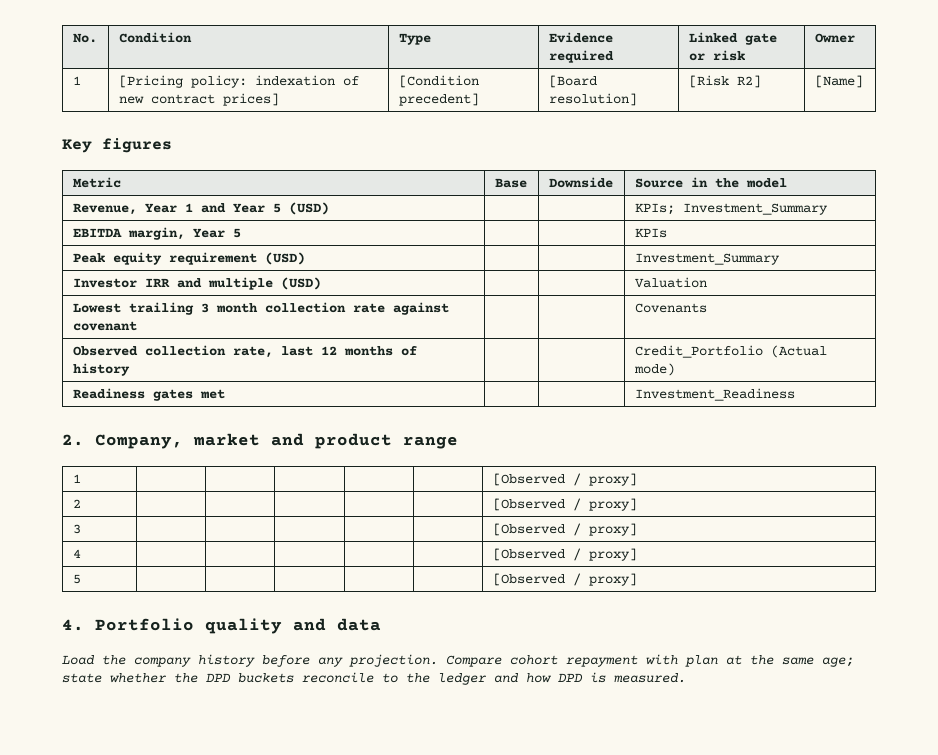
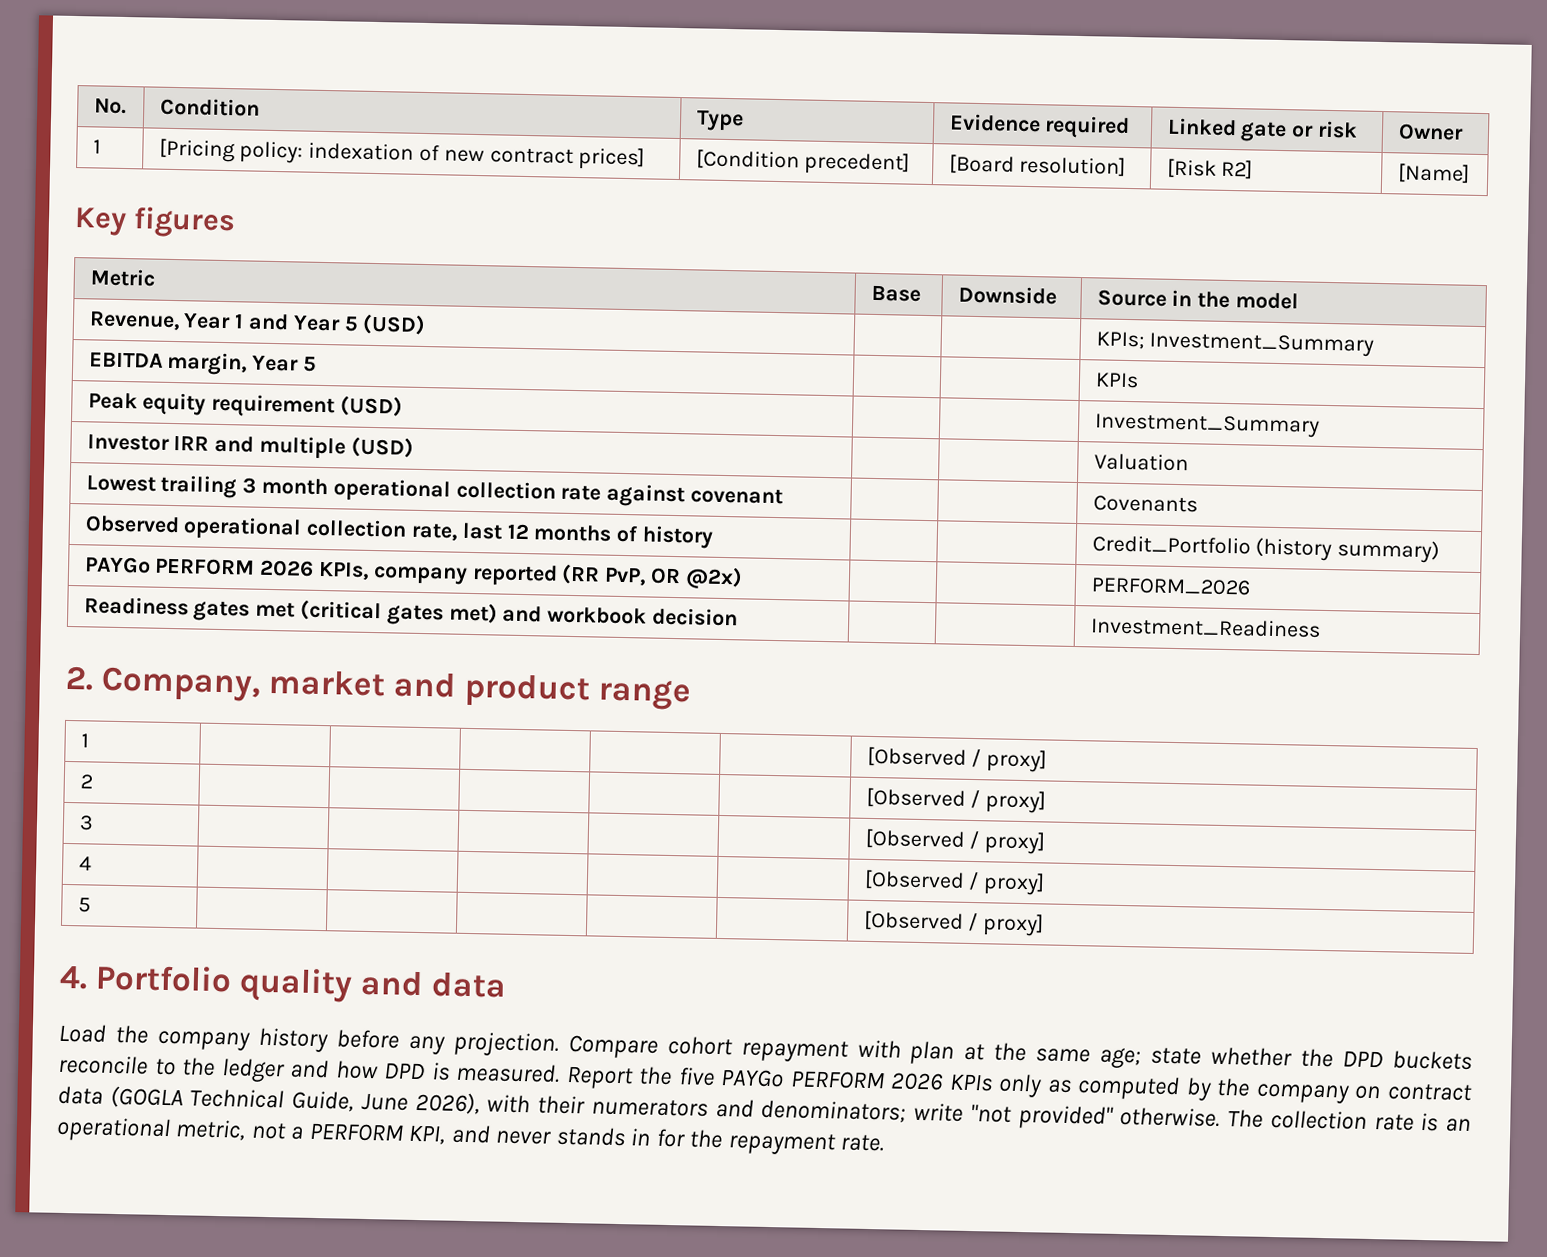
- Lowest trailing 3 month collection rate against covenant | | | Covenants
+ Lowest trailing 3 month operational collection rate against covenant | | | Covenants
- Observed collection rate, last 12 months of history | | | Credit_Portfolio (Actual mode)
- Readiness gates met | | | Investment_Readiness
+ Observed operational collection rate, last 12 months of history | | | Credit_Portfolio (history summary)
+ PAYGo PERFORM 2026 KPIs, company reported (RR PvP, OR @2x) | | | PERFORM_2026
+ Readiness gates met (critical gates met) and workbook decision | | | Investment_Readiness
+ Report the five PAYGo PERFORM 2026 KPIs only as computed by the company on contract data (GOGLA Technical Guide, June 2026), with their numerators and denominators; write "not provided" otherwise. The collection rate is an operational metric, not a PERFORM KPI, and never stands in for the repayment rate.

